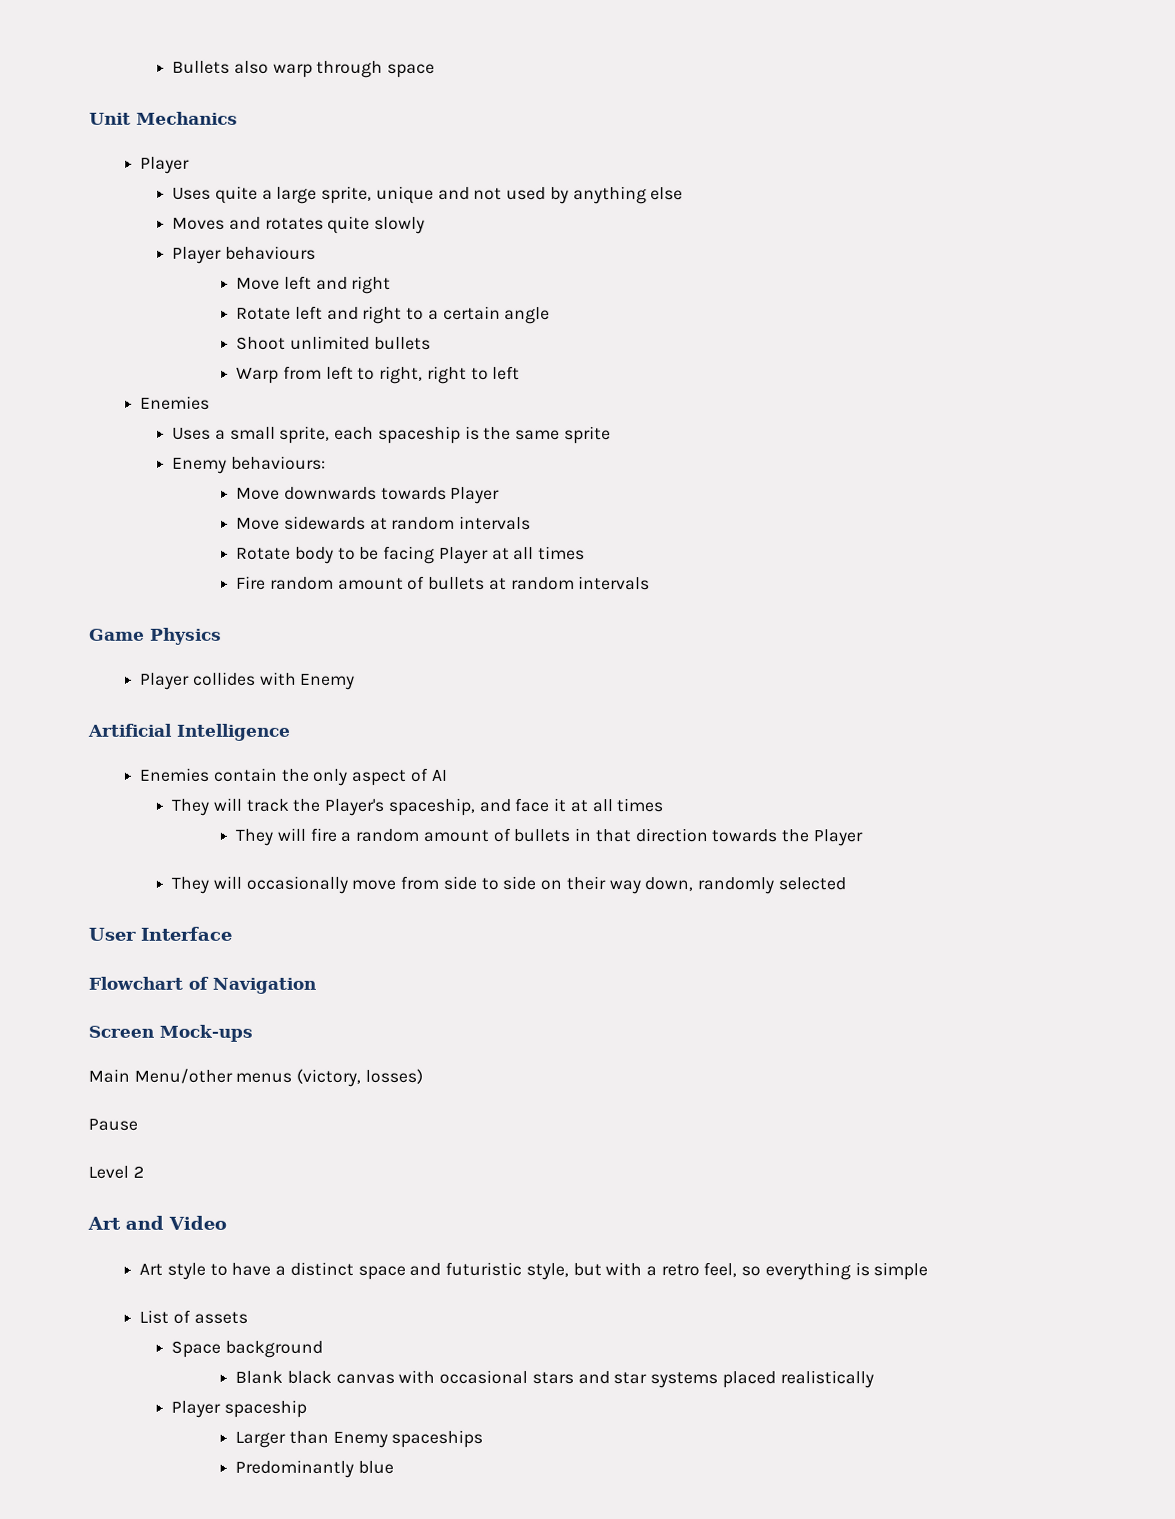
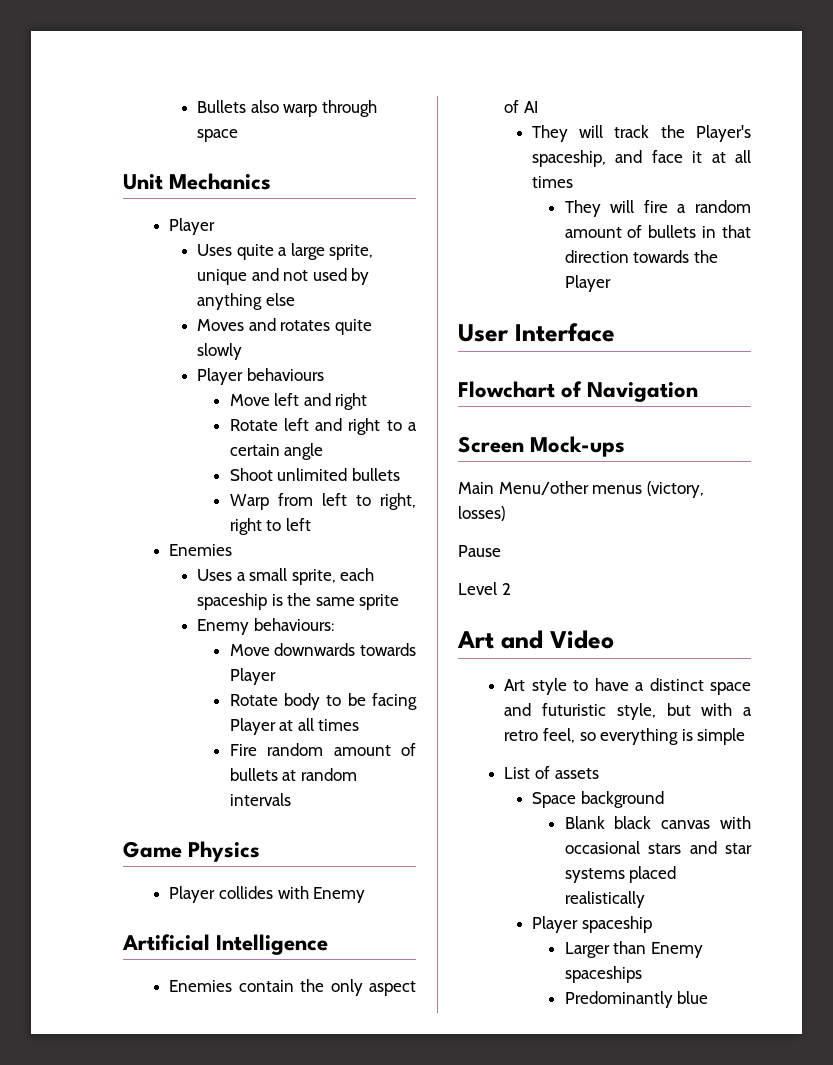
- Move sidewards at random intervals
- They will occasionally move from side to side on their way down, randomly selected

